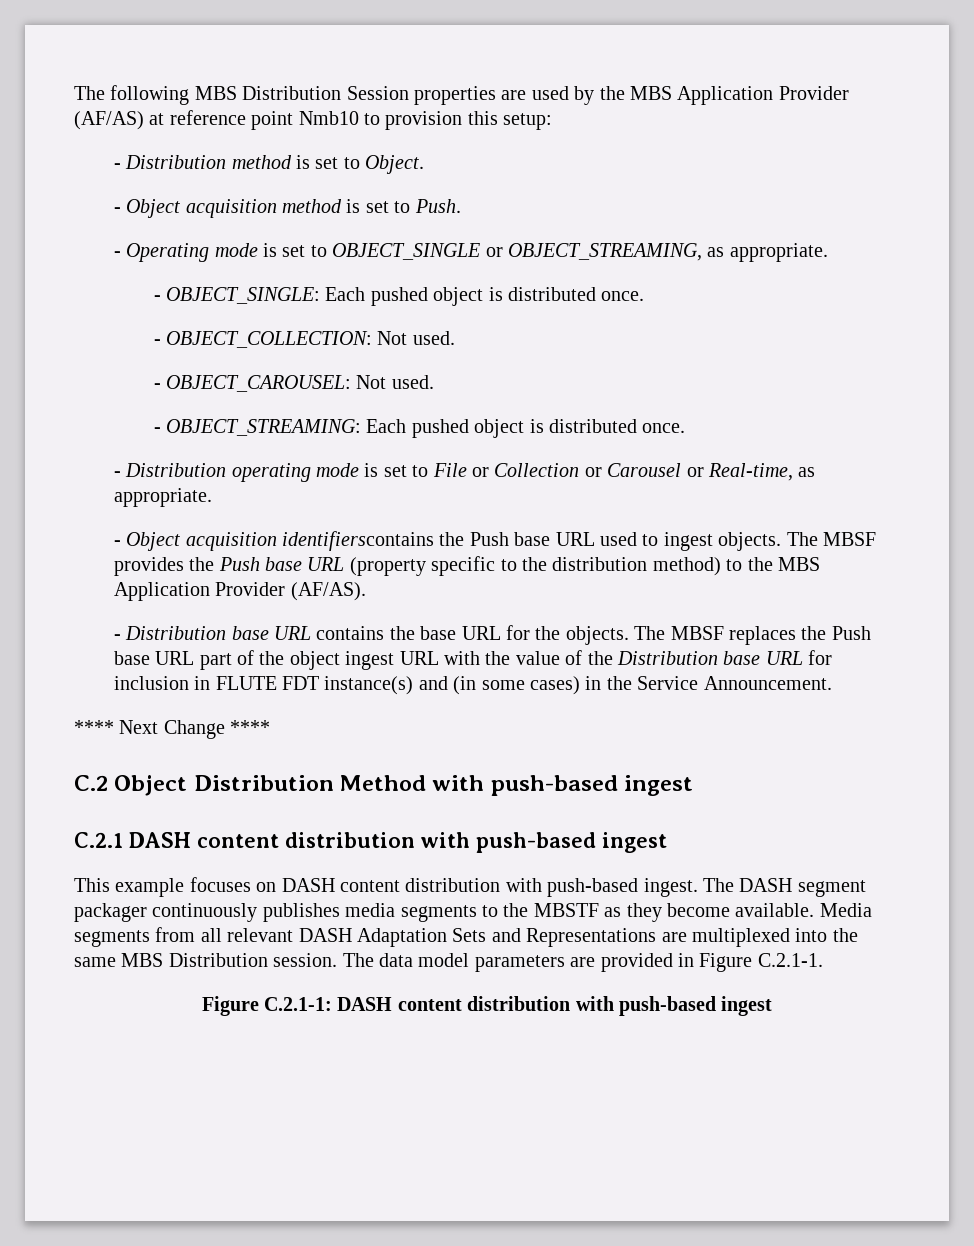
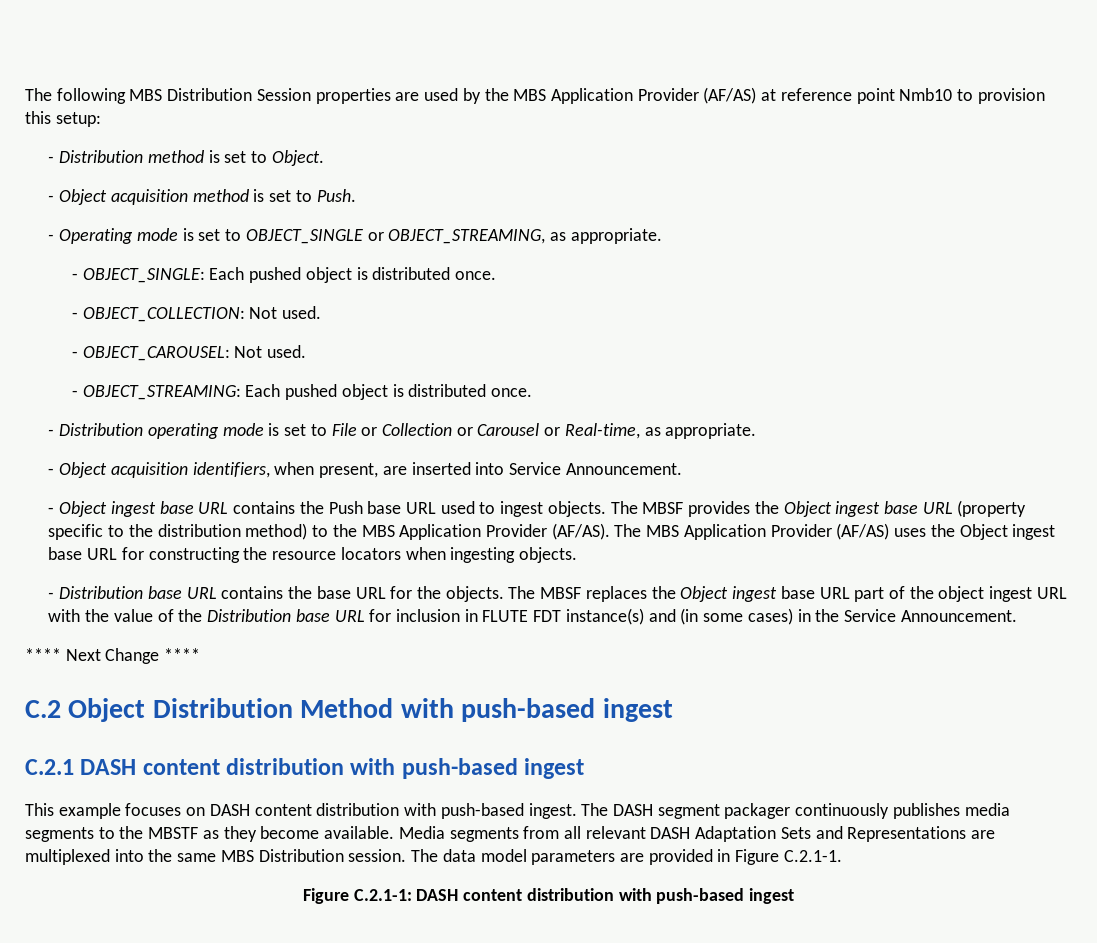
- - Object acquisition identifierscontains the Push base URL used to ingest objects.
+ - Object acquisition identifiers, when present, are inserted into Service Announcement.
+ - Object ingest base URL contains the Push base URL used to ingest objects.
- The MBSF provides the Push base URL (property specific to the distribution method) to the MBS Application Provider (AF/AS).
+ The MBSF provides the Object ingest base URL (property specific to the distribution method) to the MBS Application Provider (AF/AS). The MBS Application Provider (AF/AS) uses the Object ingest base URL for constructing the resource locators when ingesting objects.
- The MBSF replaces the Push base URL part of the object ingest URL with the value of the Distribution base URL for inclusion in FLUTE FDT instance(s) and (in some cases) in the Service Announcement.
+ The MBSF replaces the Object ingest base URL part of the object ingest URL with the value of the Distribution base URL for inclusion in FLUTE FDT instance(s) and (in some cases) in the Service Announcement.

